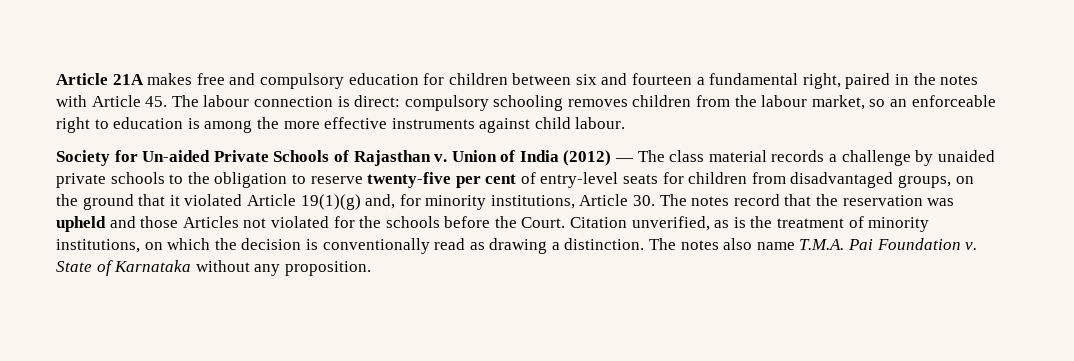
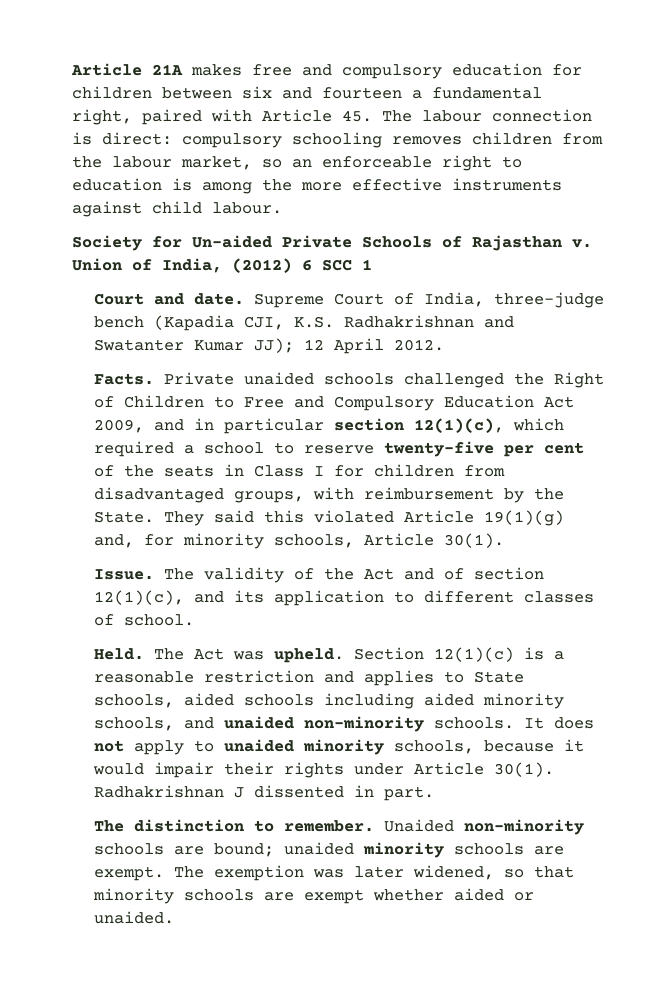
- Article 21A makes free and compulsory education for children between six and fourteen a fundamental right, paired in the notes with Article 45. The labour connection is direct: compulsory schooling removes children from the labour market, so an enforceable right to education is among the more effective instruments against child labour.
+ Article 21A makes free and compulsory education for children between six and fourteen a fundamental right, paired with Article 45. The labour connection is direct: compulsory schooling removes children from the labour market, so an enforceable right to education is among the more effective instruments against child labour.
- Union of India (2012) — The class material records a challenge by unaided private schools to the obligation to reserve twenty-five per cent of entry-level seats for children from disadvantaged groups, on the ground that it violated Article 19(1)(g) and, for minority institutions, Article 30. The notes record that the reservation was upheld and those Articles not violated for the schools before the Court. Citation unverified, as is the treatment of minority institutions, on which the decision is conventionally read as drawing a distinction. The notes also name T.M.A. Pai Foundation v. State of Karnataka without any proposition.
+ Union of India, (2012) 6 SCC 1
+ Court and date. Supreme Court of India, three-judge bench (Kapadia CJI, K.S. Radhakrishnan and Swatanter Kumar JJ); 12 April 2012.
+ Facts. Private unaided schools challenged the Right of Children to Free and Compulsory Education Act 2009, and in particular section 12(1)(c), which required a school to reserve twenty-five per cent of the seats in Class I for children from disadvantaged groups, with reimbursement by the State. They said this violated Article 19(1)(g) and, for minority schools, Article 30(1).
+ Issue. The validity of the Act and of section 12(1)(c), and its application to different classes of school.
+ Held. The Act was upheld. Section 12(1)(c) is a reasonable restriction and applies to State schools, aided schools including aided minority schools, and unaided non-minority schools. It does not apply to unaided minority schools, because it would impair their rights under Article 30(1). Radhakrishnan J dissented in part.
+ The distinction to remember. Unaided non-minority schools are bound; unaided minority schools are exempt. The exemption was later widened, so that minority schools are exempt whether aided or unaided.

